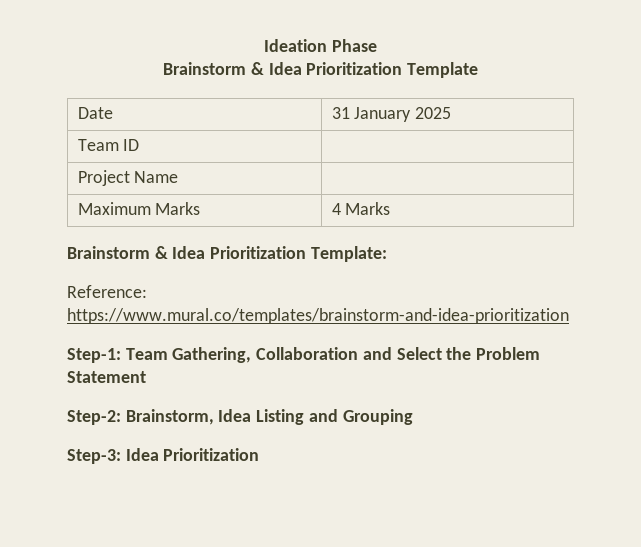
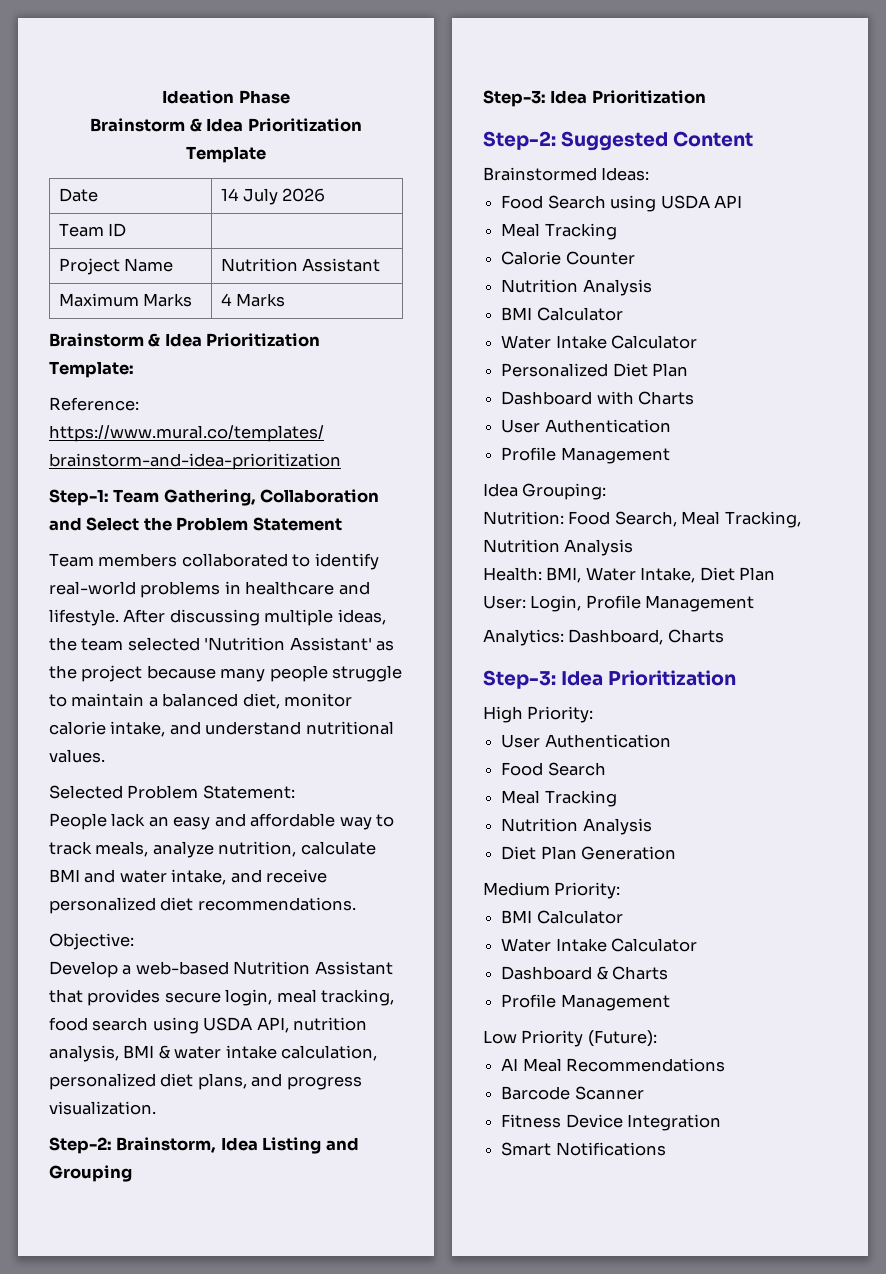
- Date | 31 January 2025
+ Date | 14 July 2026
- Project Name |
+ Project Name | Nutrition Assistant
+ Team members collaborated to identify real-world problems in healthcare and lifestyle. After discussing multiple ideas, the team selected 'Nutrition Assistant' as the project because many people struggle to maintain a balanced diet, monitor calorie intake, and understand nutritional values.
+ Selected Problem Statement:
+ People lack an easy and affordable way to track meals, analyze nutrition, calculate BMI and water intake, and receive personalized diet recommendations.
+ Objective:
+ Develop a web-based Nutrition Assistant that provides secure login, meal tracking, food search using USDA API, nutrition analysis, BMI & water intake calculation, personalized diet plans, and progress visualization.
+ Step-2: Suggested Content
+ Brainstormed Ideas:
+ Food Search using USDA API
+ Meal Tracking
+ Calorie Counter
+ Nutrition Analysis
+ BMI Calculator
+ Water Intake Calculator
+ Personalized Diet Plan
+ Dashboard with Charts
+ User Authentication
+ Profile Management
+ Idea Grouping:
+ Nutrition: Food Search, Meal Tracking, Nutrition Analysis
+ Health: BMI, Water Intake, Diet Plan
+ User: Login, Profile Management
+ Analytics: Dashboard, Charts
+ Step-3: Idea Prioritization
+ High Priority:
+ User Authentication
+ Food Search
+ Meal Tracking
+ Nutrition Analysis
+ Diet Plan Generation
+ Medium Priority:
+ BMI Calculator
+ Water Intake Calculator
+ Dashboard & Charts
+ Profile Management
+ Low Priority (Future):
+ AI Meal Recommendations
+ Barcode Scanner
+ Fitness Device Integration
+ Smart Notifications

